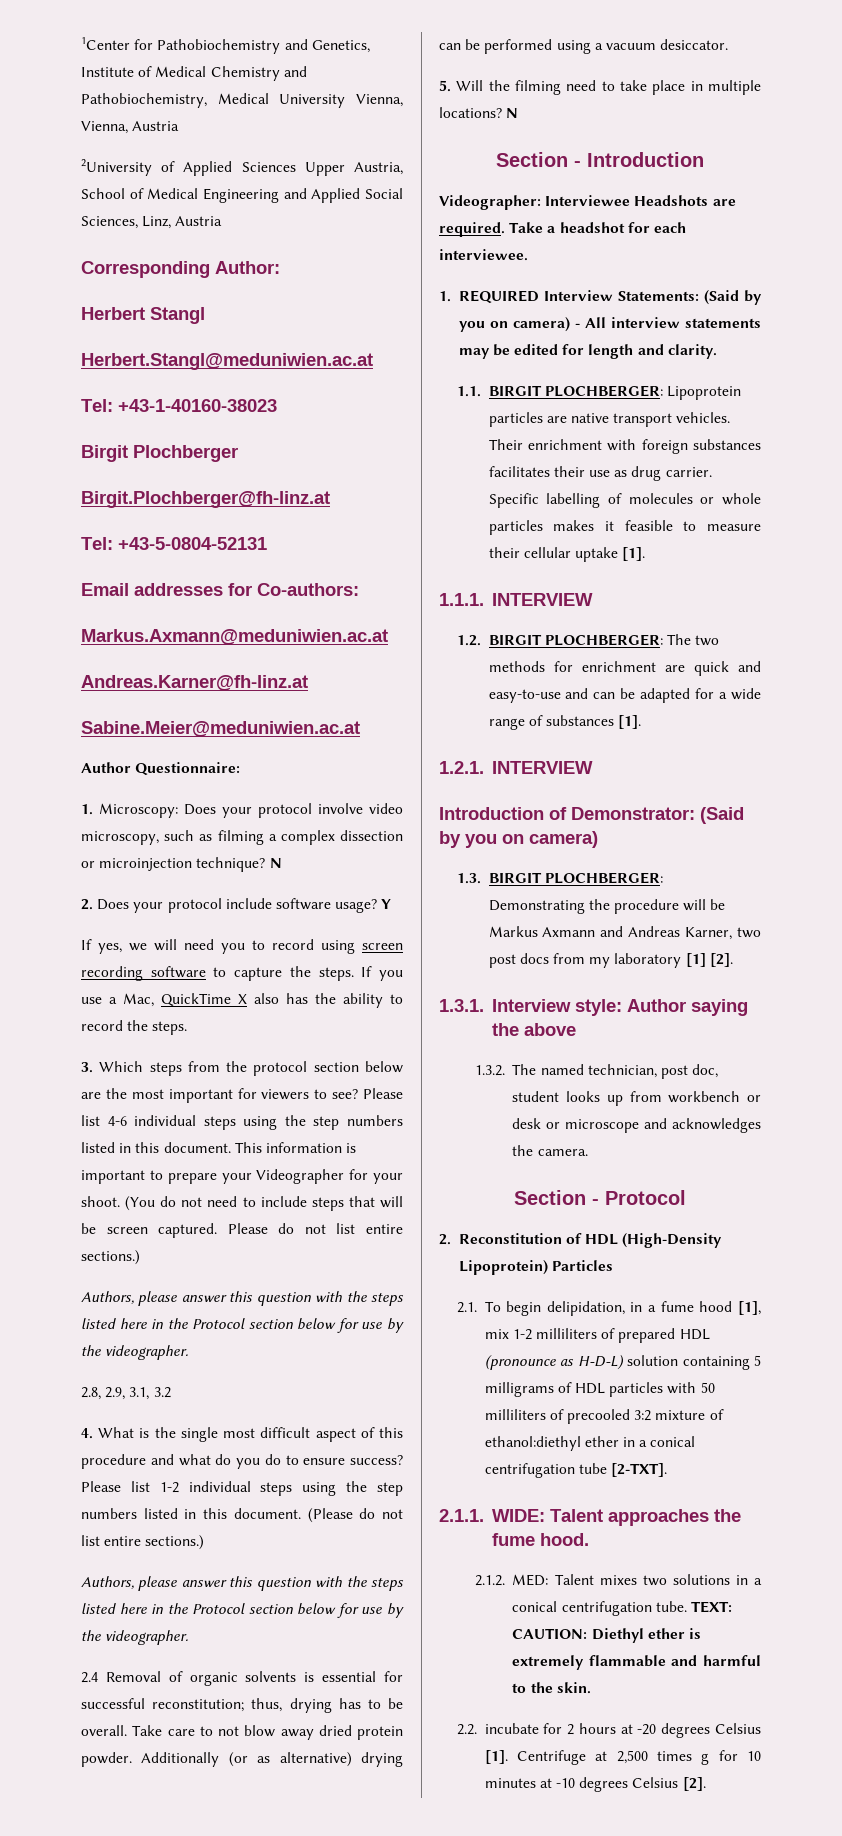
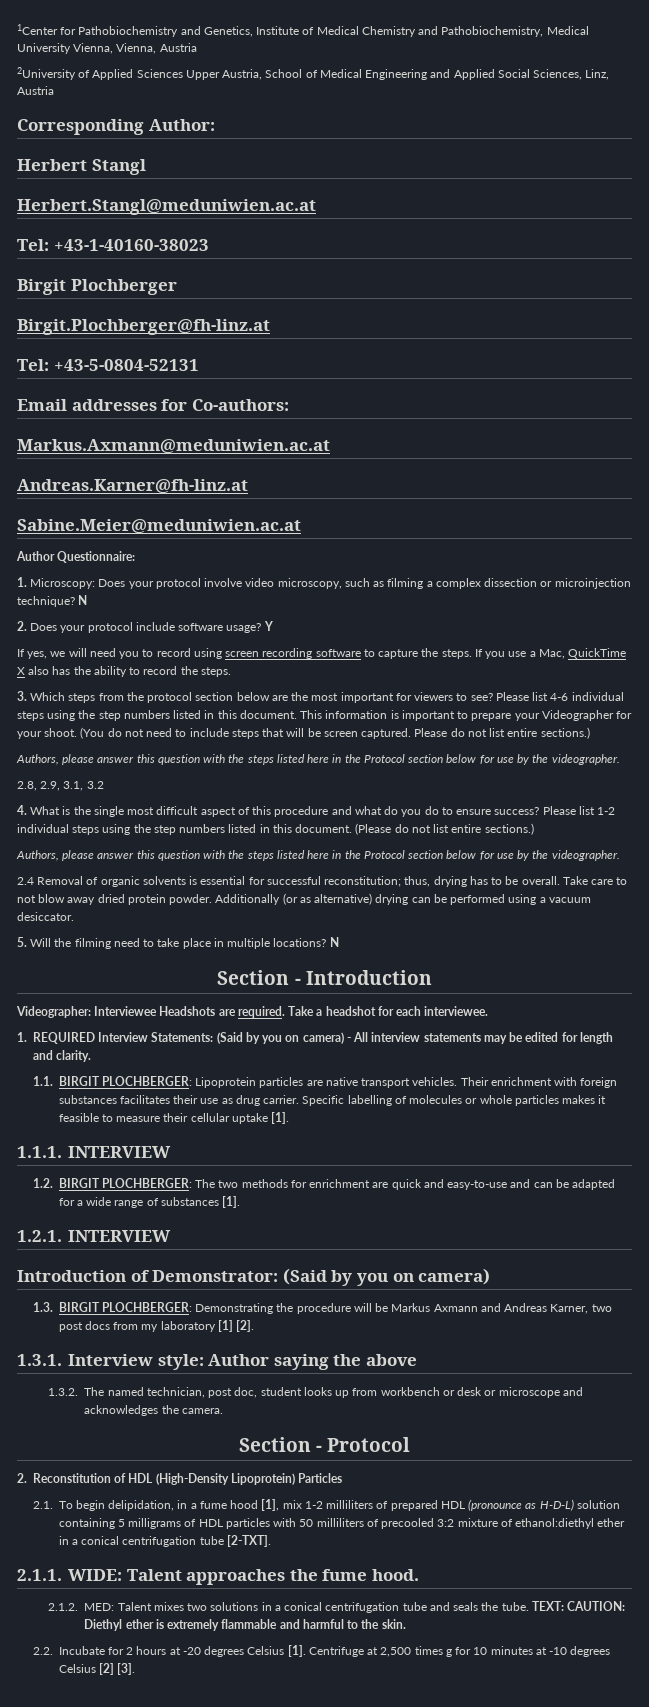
- 2.1.2. MED: Talent mixes two solutions in a conical centrifugation tube.
+ 2.1.2. MED: Talent mixes two solutions in a conical centrifugation tube and seals the tube.
- 2.2. incubate for 2 hours at -20 degrees Celsius [1].
+ 2.2. Incubate for 2 hours at -20 degrees Celsius [1].
- Centrifuge at 2,500 times g for 10 minutes at -10 degrees Celsius [2].
+ Centrifuge at 2,500 times g for 10 minutes at -10 degrees Celsius [2] [3].

